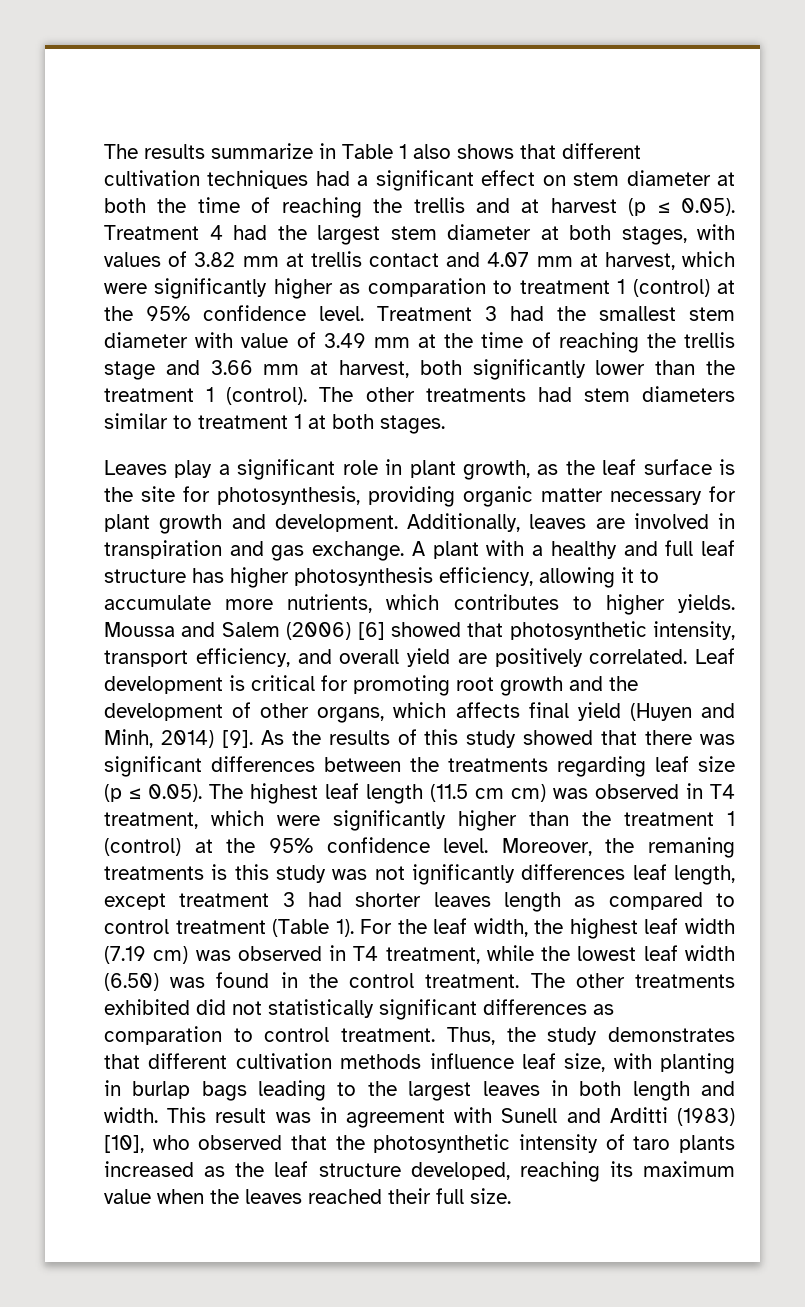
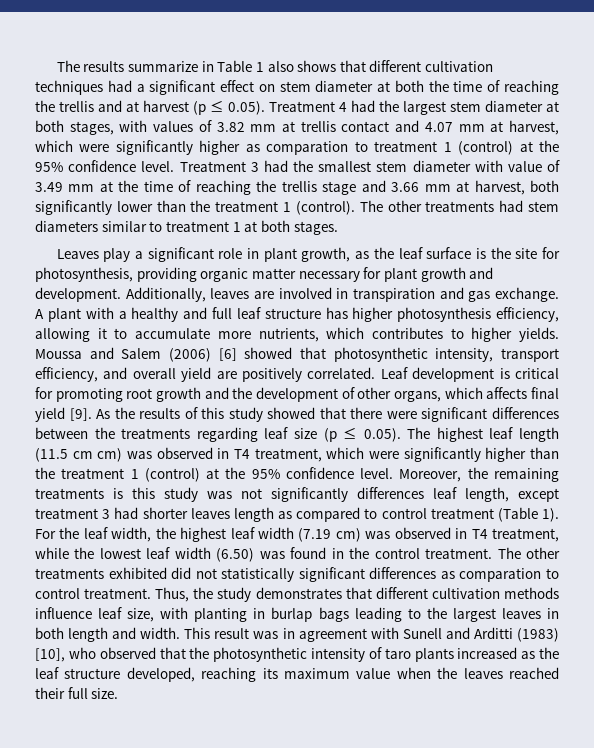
- Leaf development is critical for promoting root growth and the development of other organs, which affects final yield (Huyen and Minh, 2014) [9].
+ Leaf development is critical for promoting root growth and the development of other organs, which affects final yield [9].
- As the results of this study showed that there was significant differences between the treatments regarding leaf size (p ≤ 0.05). The highest leaf length (11.5 cm cm) was observed in T4 treatment, which were significantly higher than the treatment 1 (control) at the 95% confidence level.
+ As the results of this study showed that there were significant differences between the treatments regarding leaf size (p ≤ 0.05). The highest leaf length (11.5 cm cm) was observed in T4 treatment, which were significantly higher than the treatment 1 (control) at the 95% confidence level.
- Moreover, the remaning treatments is this study was not ignificantly differences leaf length, except treatment 3 had shorter leaves length as compared to control treatment (Table 1).
+ Moreover, the remaining treatments is this study was not significantly differences leaf length, except treatment 3 had shorter leaves length as compared to control treatment (Table 1).

